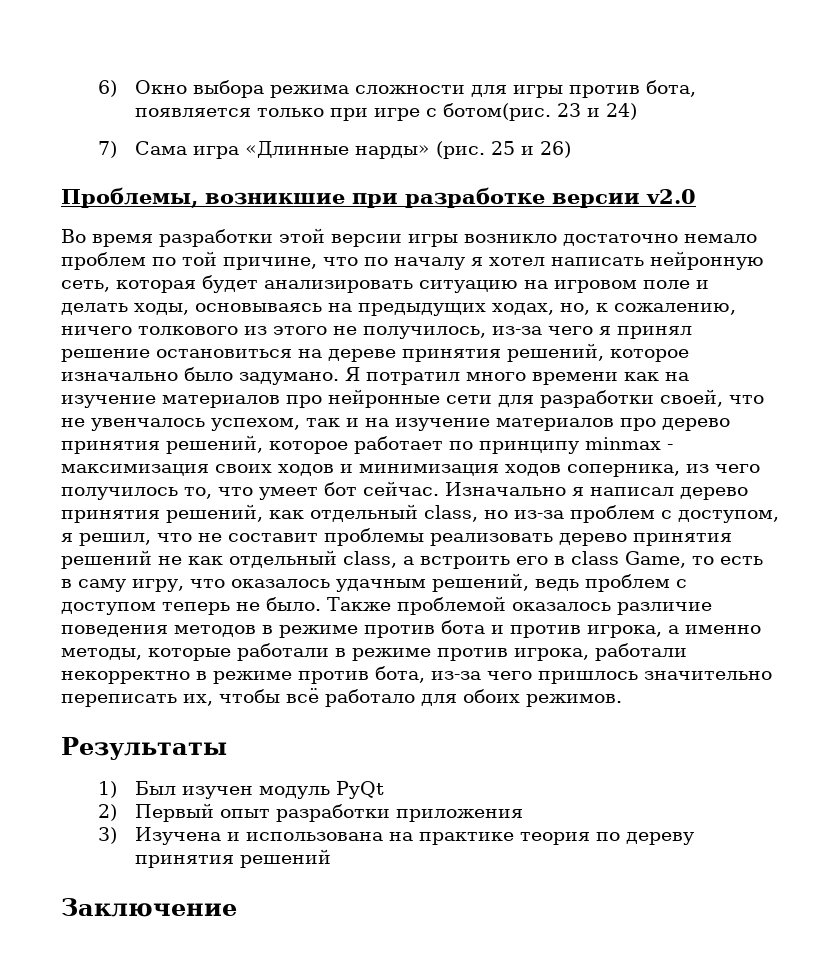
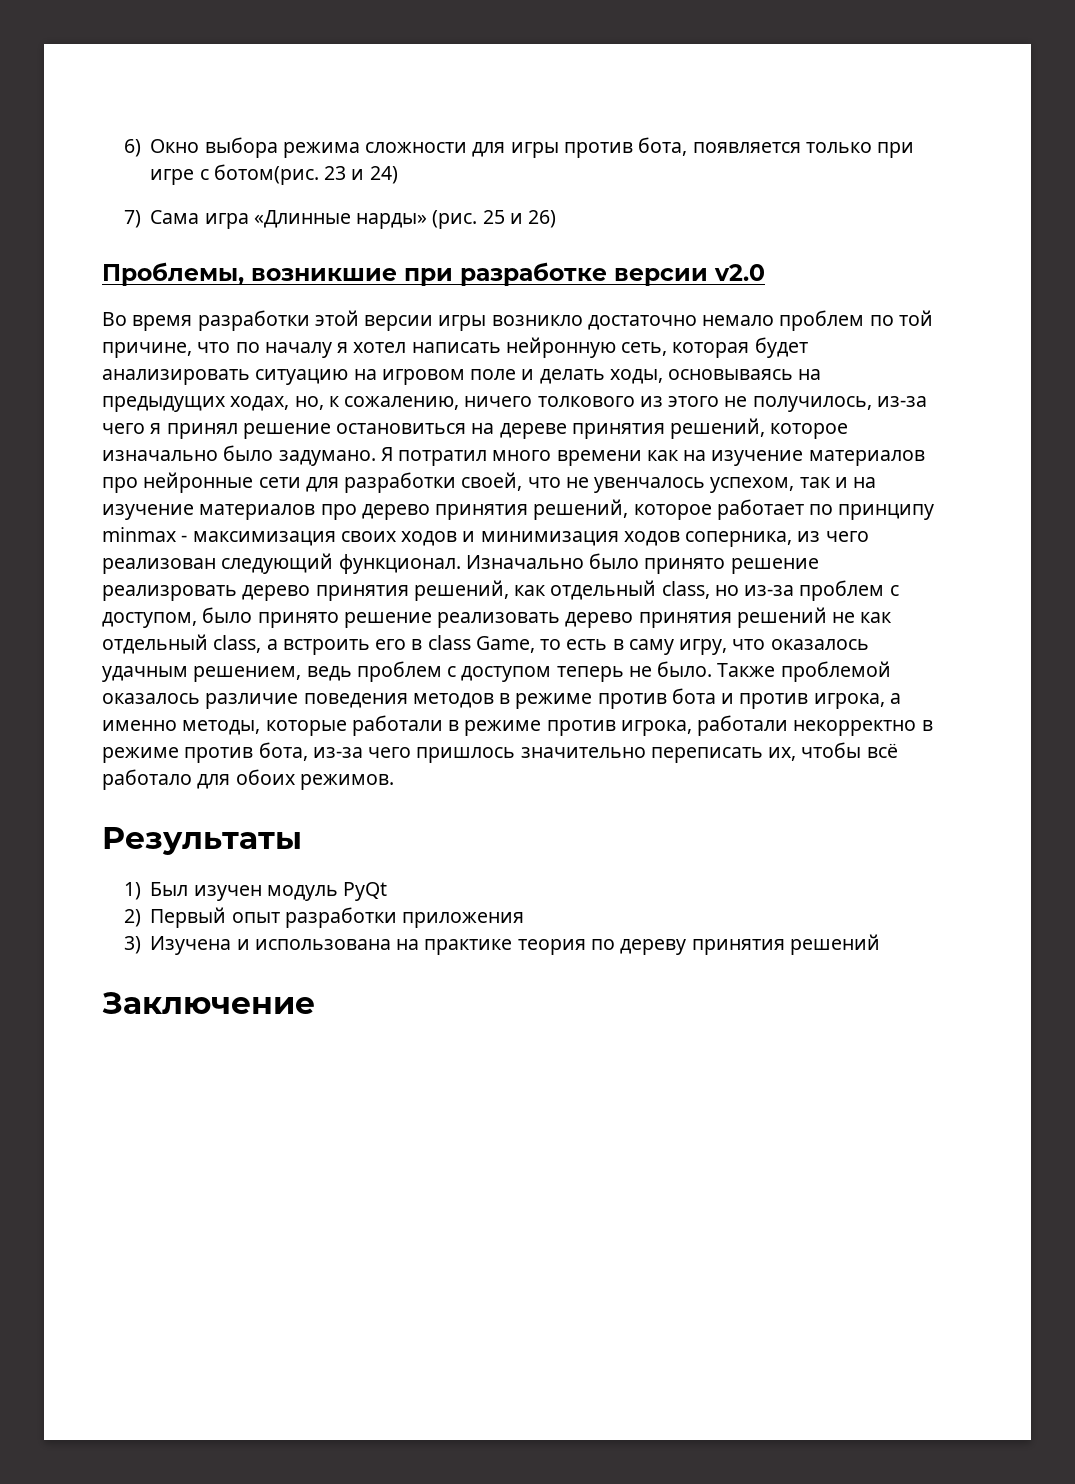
- Я потратил много времени как на изучение материалов про нейронные сети для разработки своей, что не увенчалось успехом, так и на изучение материалов про дерево принятия решений, которое работает по принципу minmax - максимизация своих ходов и минимизация ходов соперника, из чего получилось то, что умеет бот сейчас. Изначально я написал дерево принятия решений, как отдельный class, но из-за проблем с доступом, я решил, что не составит проблемы реализовать дерево принятия решений не как отдельный class, а встроить его в class Game, то есть в саму игру, что оказалось удачным решений, ведь проблем с доступом теперь не было.
+ Я потратил много времени как на изучение материалов про нейронные сети для разработки своей, что не увенчалось успехом, так и на изучение материалов про дерево принятия решений, которое работает по принципу minmax - максимизация своих ходов и минимизация ходов соперника, из чего реализован следующий функционал. Изначально было принято решение реализровать дерево принятия решений, как отдельный class, но из-за проблем с доступом, было принято решение реализовать дерево принятия решений не как отдельный class, а встроить его в class Game, то есть в саму игру, что оказалось удачным решением, ведь проблем с доступом теперь не было.

